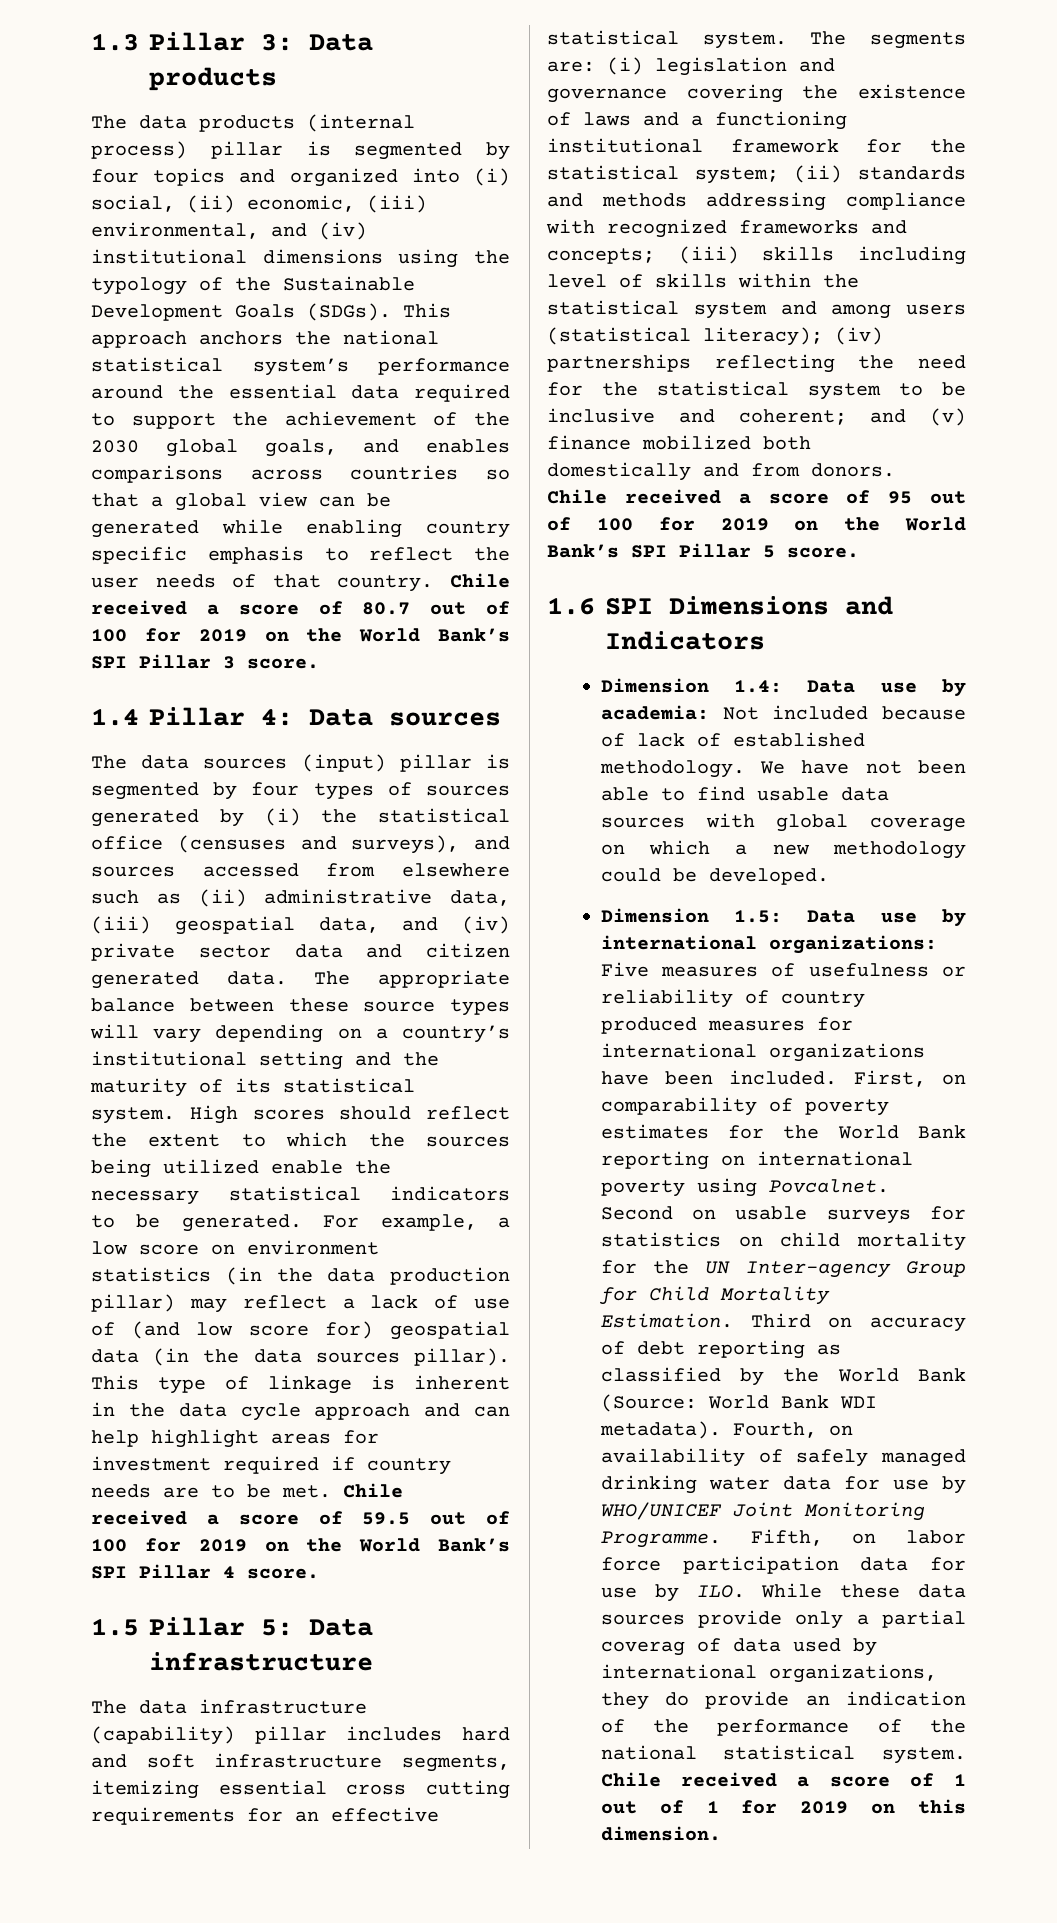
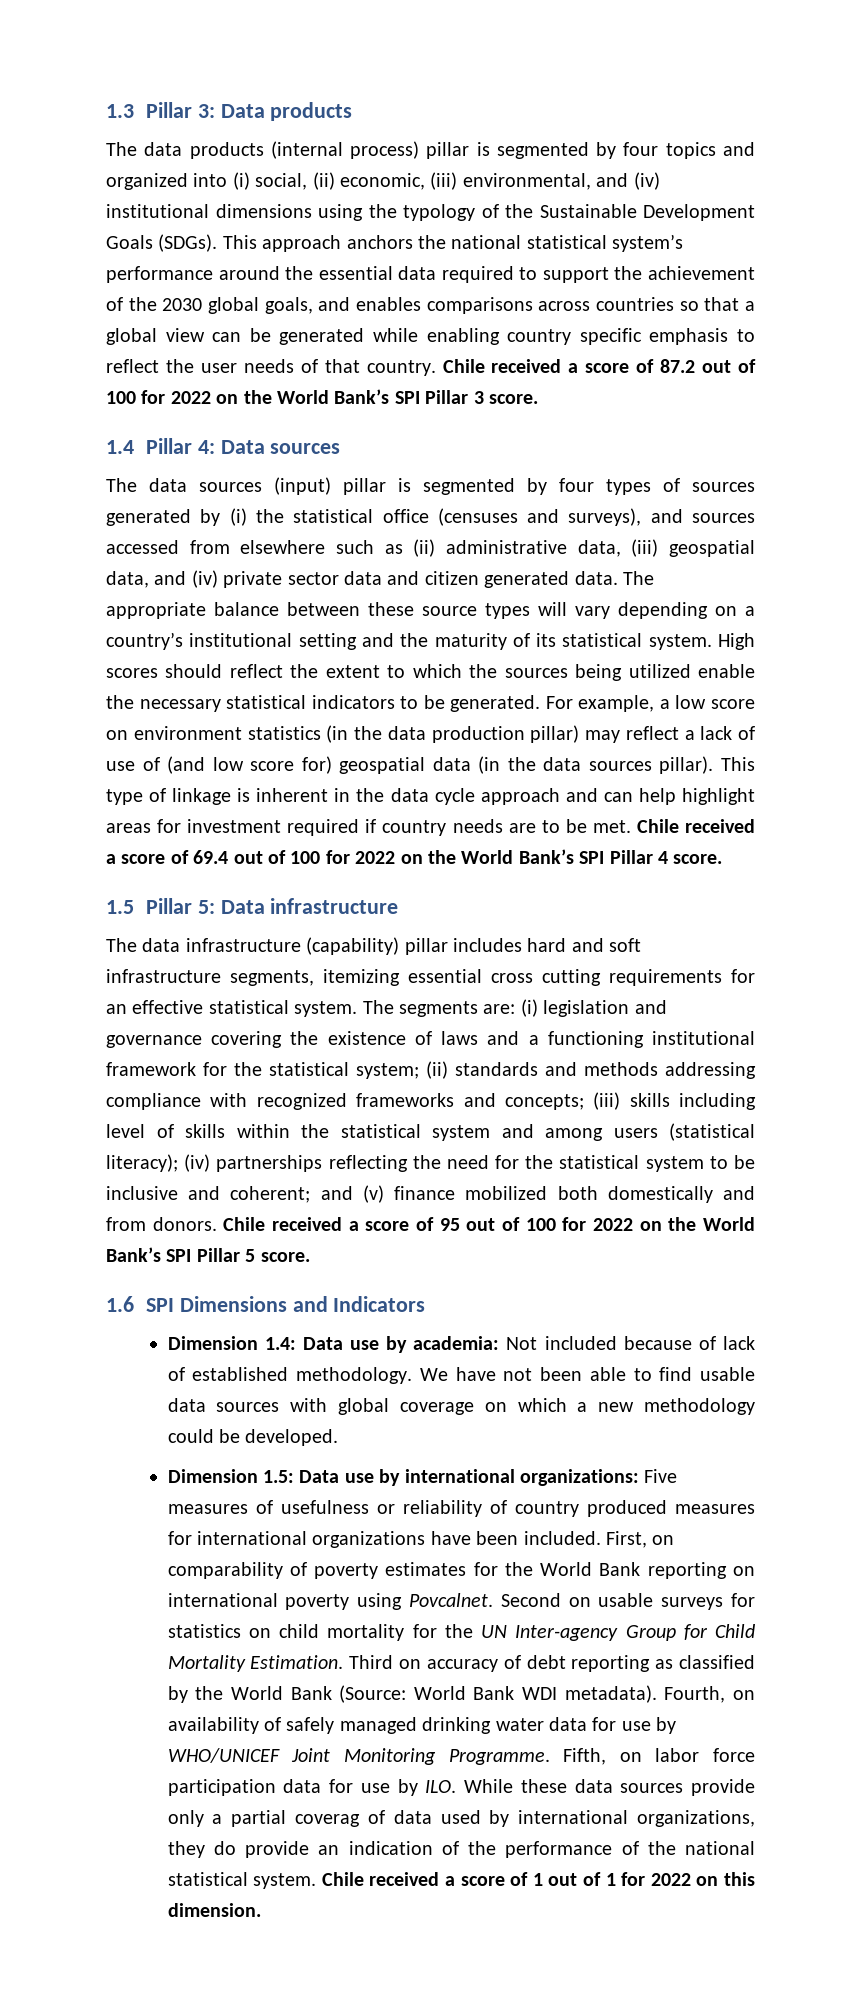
- Chile received a score of 80.7 out of 100 for 2019 on the World Bank’s SPI Pillar 3 score.
+ Chile received a score of 87.2 out of 100 for 2022 on the World Bank’s SPI Pillar 3 score.
- Chile received a score of 59.5 out of 100 for 2019 on the World Bank’s SPI Pillar 4 score.
+ Chile received a score of 69.4 out of 100 for 2022 on the World Bank’s SPI Pillar 4 score.
- Chile received a score of 95 out of 100 for 2019 on the World Bank’s SPI Pillar 5 score.
+ Chile received a score of 95 out of 100 for 2022 on the World Bank’s SPI Pillar 5 score.
- Chile received a score of 1 out of 1 for 2019 on this dimension.
+ Chile received a score of 1 out of 1 for 2022 on this dimension.

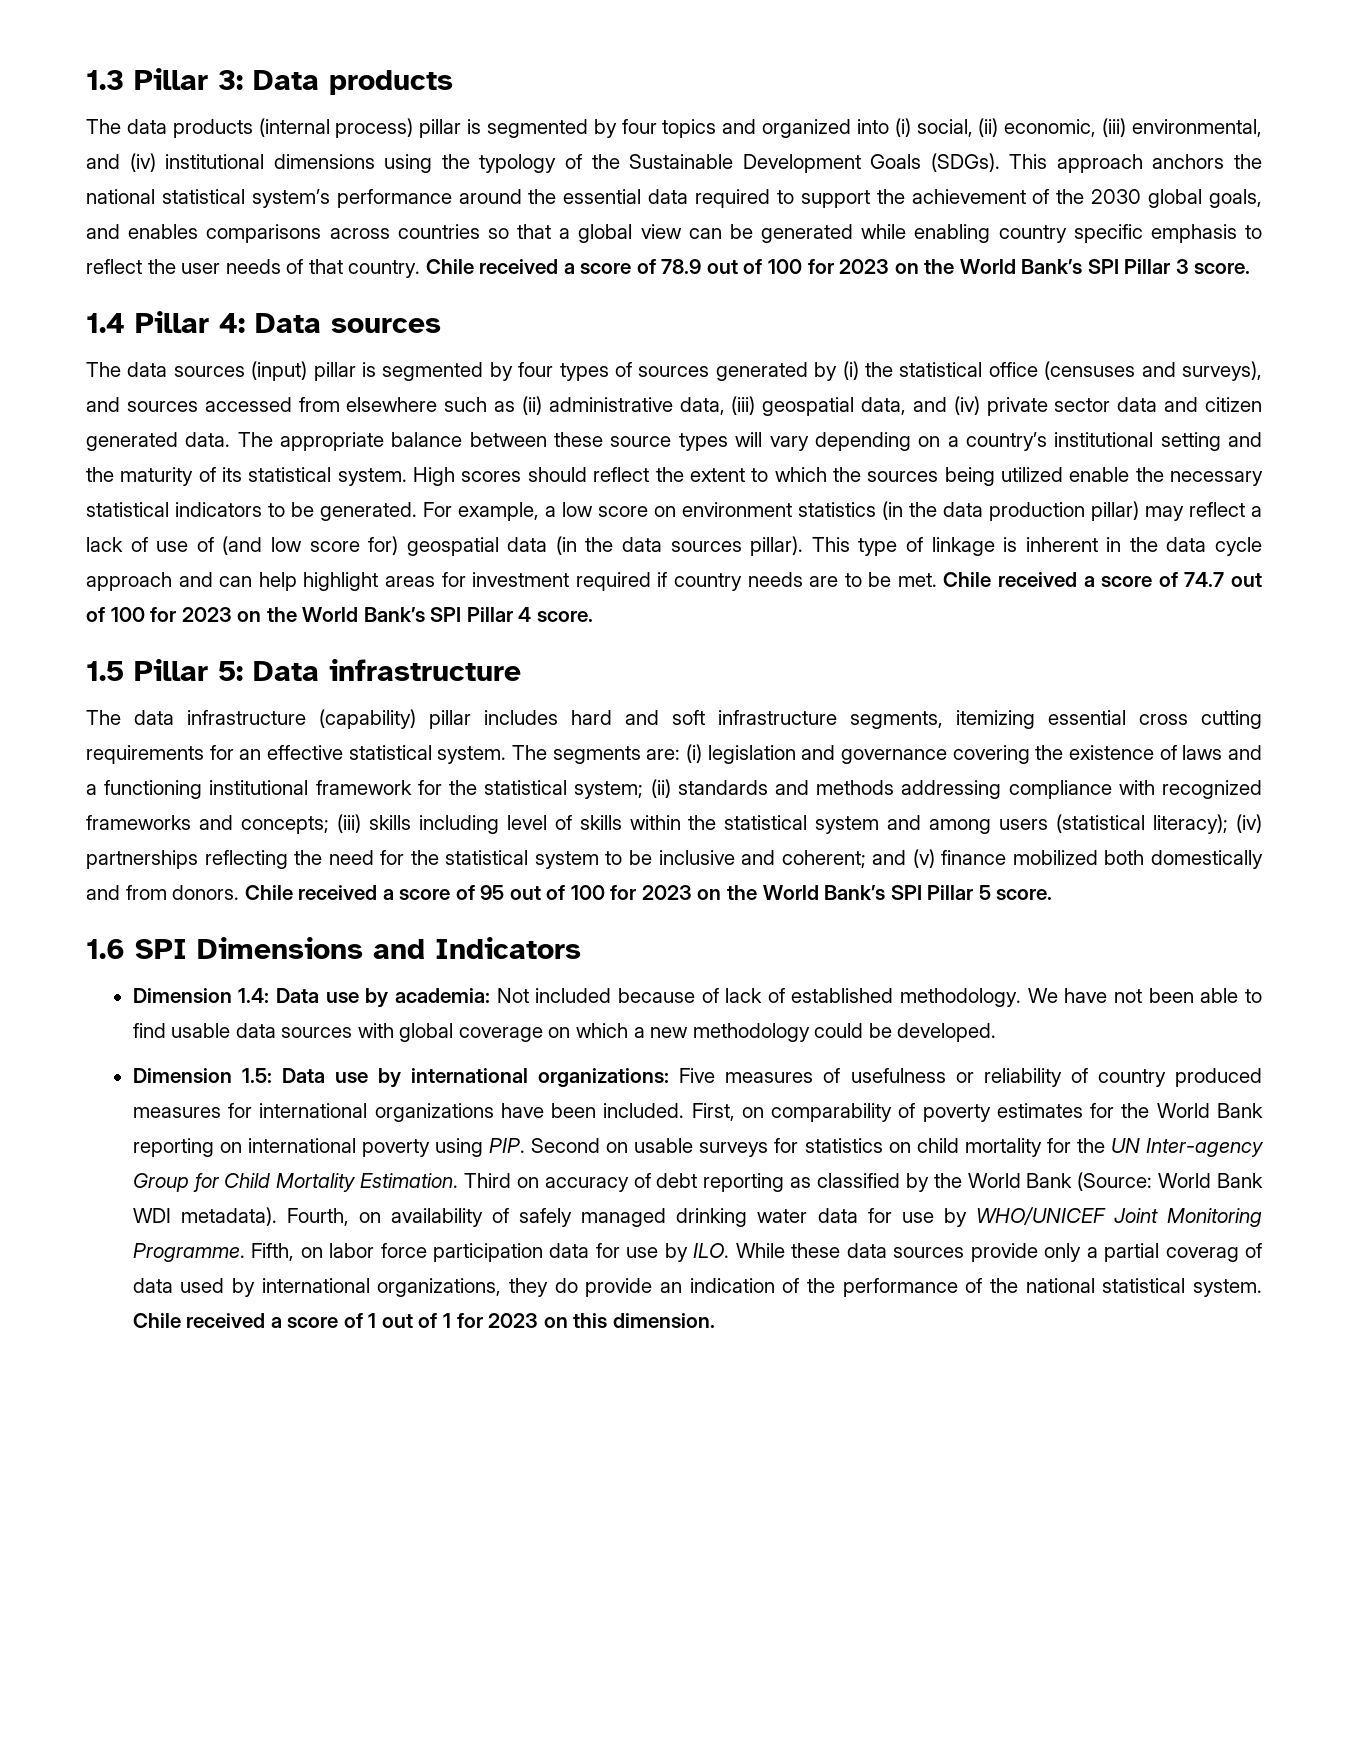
- Chile received a score of 87.2 out of 100 for 2022 on the World Bank’s SPI Pillar 3 score.
+ Chile received a score of 78.9 out of 100 for 2023 on the World Bank’s SPI Pillar 3 score.
- Chile received a score of 69.4 out of 100 for 2022 on the World Bank’s SPI Pillar 4 score.
+ Chile received a score of 74.7 out of 100 for 2023 on the World Bank’s SPI Pillar 4 score.
- Chile received a score of 95 out of 100 for 2022 on the World Bank’s SPI Pillar 5 score.
+ Chile received a score of 95 out of 100 for 2023 on the World Bank’s SPI Pillar 5 score.
- First, on comparability of poverty estimates for the World Bank reporting on international poverty using Povcalnet. Second on usable surveys for statistics on child mortality for the UN Inter-agency Group for Child Mortality Estimation.
+ First, on comparability of poverty estimates for the World Bank reporting on international poverty using PIP. Second on usable surveys for statistics on child mortality for the UN Inter-agency Group for Child Mortality Estimation.
- Chile received a score of 1 out of 1 for 2022 on this dimension.
+ Chile received a score of 1 out of 1 for 2023 on this dimension.

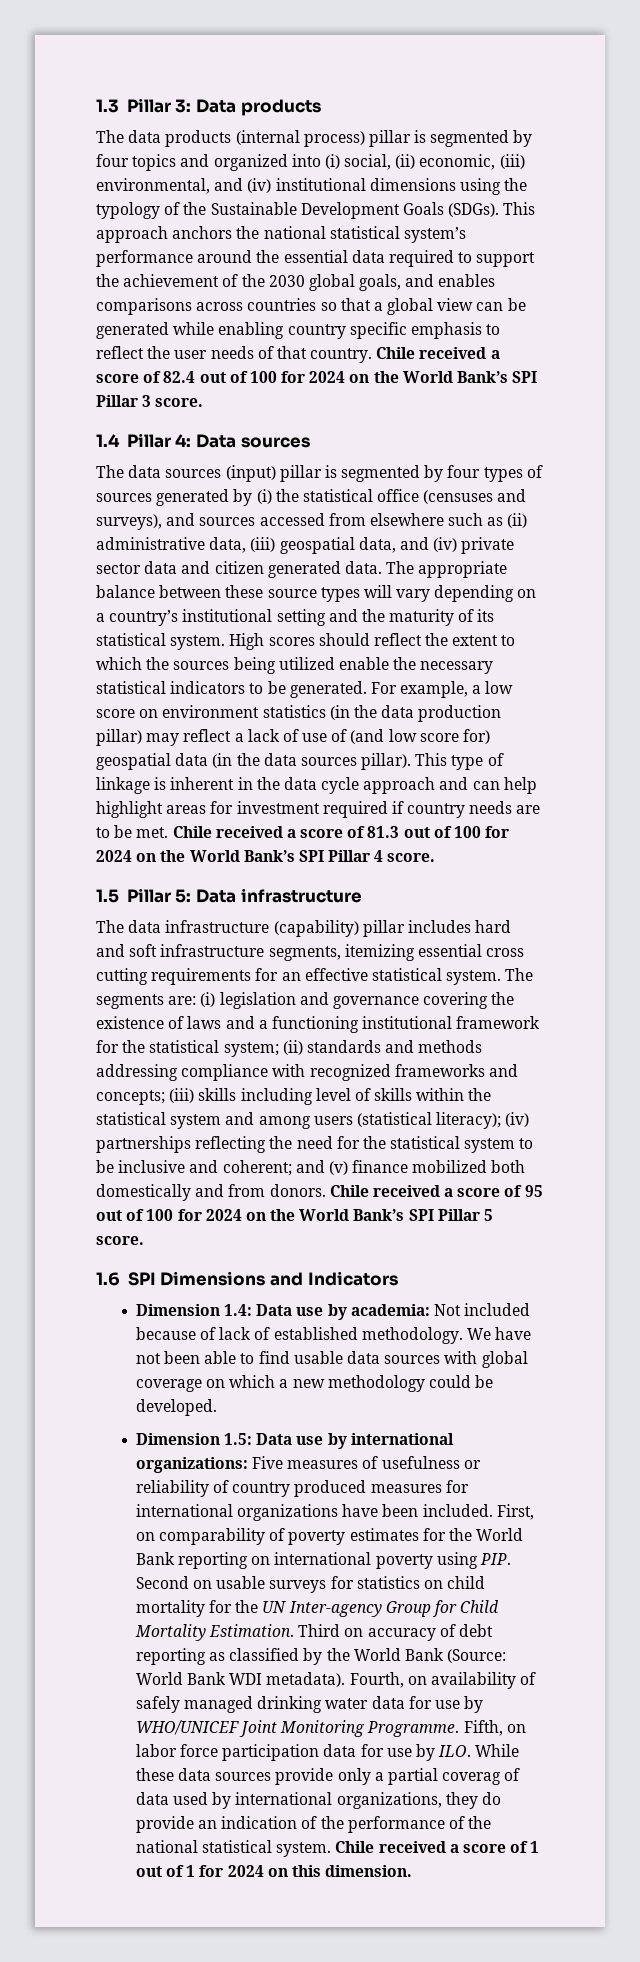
- Chile received a score of 78.9 out of 100 for 2023 on the World Bank’s SPI Pillar 3 score.
+ Chile received a score of 82.4 out of 100 for 2024 on the World Bank’s SPI Pillar 3 score.
- Chile received a score of 74.7 out of 100 for 2023 on the World Bank’s SPI Pillar 4 score.
+ Chile received a score of 81.3 out of 100 for 2024 on the World Bank’s SPI Pillar 4 score.
- Chile received a score of 95 out of 100 for 2023 on the World Bank’s SPI Pillar 5 score.
+ Chile received a score of 95 out of 100 for 2024 on the World Bank’s SPI Pillar 5 score.
- Chile received a score of 1 out of 1 for 2023 on this dimension.
+ Chile received a score of 1 out of 1 for 2024 on this dimension.

